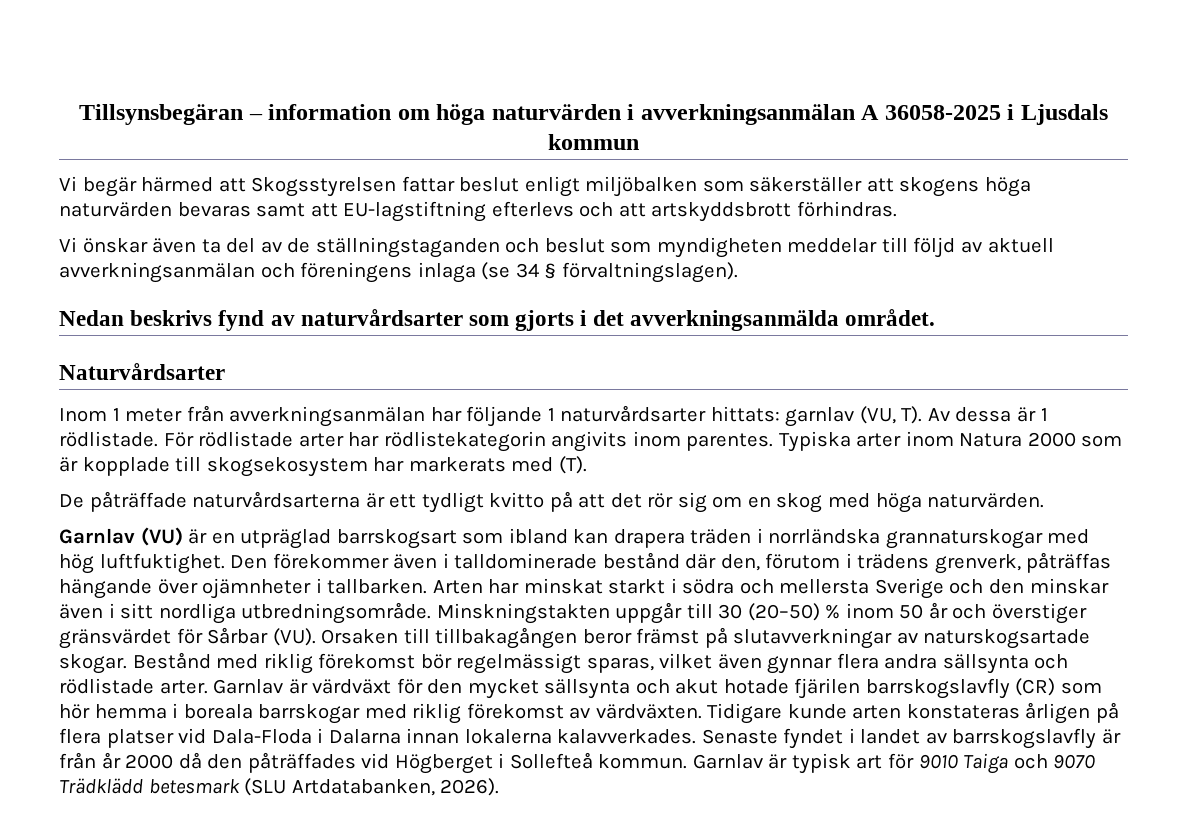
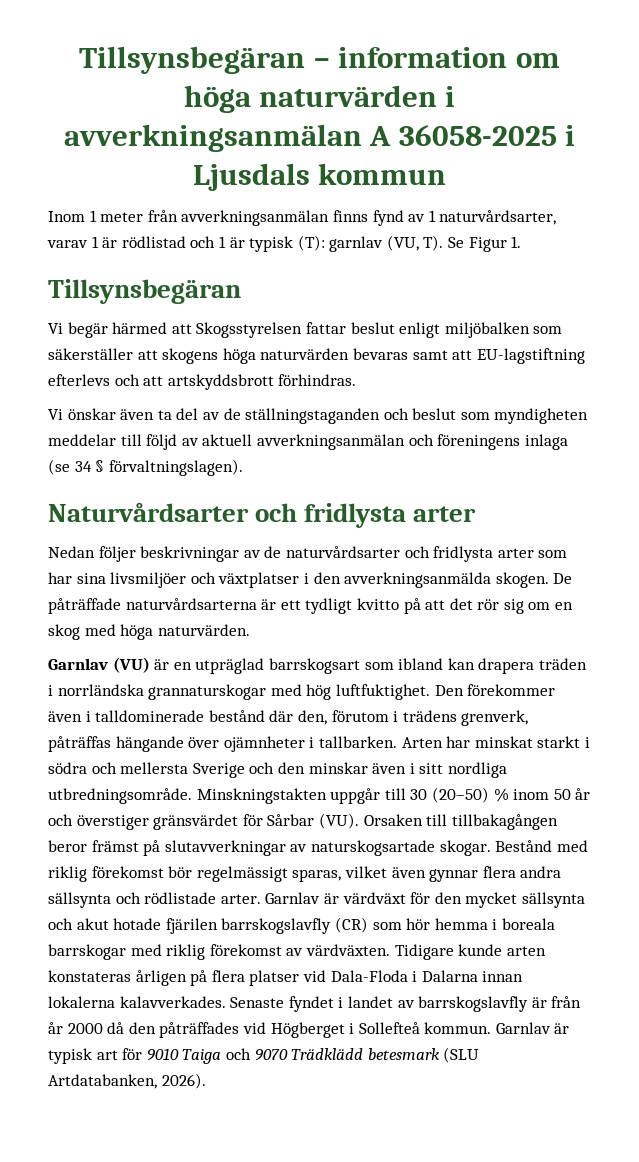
+ Inom 1 meter från avverkningsanmälan finns fynd av 1 naturvårdsarter, varav 1 är rödlistad och 1 är typisk (T): garnlav (VU, T). Se Figur 1.
+ Tillsynsbegäran
- Nedan beskrivs fynd av naturvårdsarter som gjorts i det avverkningsanmälda området.
- Naturvårdsarter
- Inom 1 meter från avverkningsanmälan har följande 1 naturvårdsarter hittats: garnlav (VU, T). Av dessa är 1 rödlistade. För rödlistade arter har rödlistekategorin angivits inom parentes. Typiska arter inom Natura 2000 som är kopplade till skogsekosystem har markerats med (T).
- De påträffade naturvårdsarterna är ett tydligt kvitto på att det rör sig om en skog med höga naturvärden.
+ Naturvårdsarter och fridlysta arter
+ Nedan följer beskrivningar av de naturvårdsarter och fridlysta arter som har sina livsmiljöer och växtplatser i den avverkningsanmälda skogen. De påträffade naturvårdsarterna är ett tydligt kvitto på att det rör sig om en skog med höga naturvärden.

